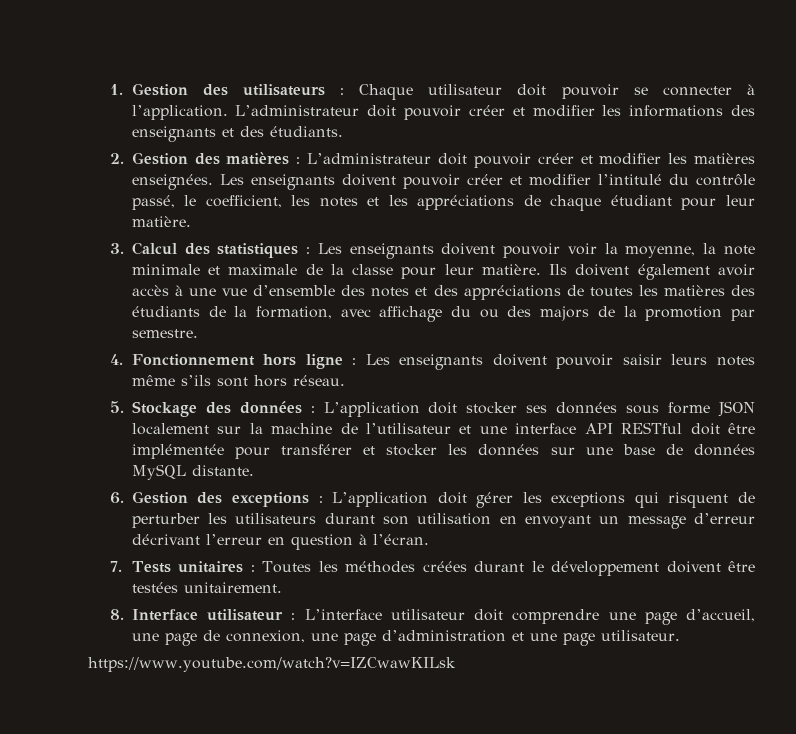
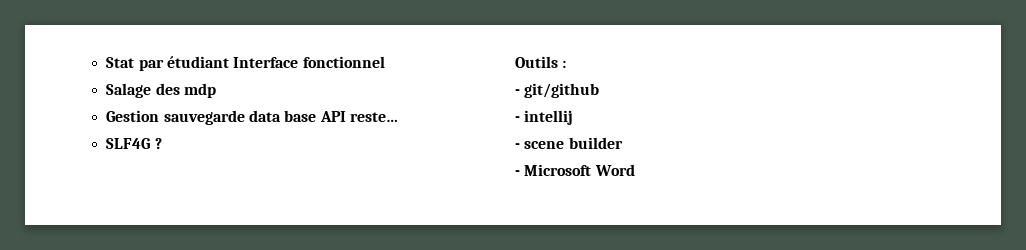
- 1. Gestion des utilisateurs : Chaque utilisateur doit pouvoir se connecter à l’application. L’administrateur doit pouvoir créer et modifier les informations des enseignants et des étudiants.
- 2. Gestion des matières : L’administrateur doit pouvoir créer et modifier les matières enseignées. Les enseignants doivent pouvoir créer et modifier l’intitulé du contrôle passé, le coefficient, les notes et les appréciations de chaque étudiant pour leur matière.
- 3. Calcul des statistiques : Les enseignants doivent pouvoir voir la moyenne, la note minimale et maximale de la classe pour leur matière. Ils doivent également avoir accès à une vue d’ensemble des notes et des appréciations de toutes les matières des étudiants de la formation, avec affichage du ou des majors de la promotion par semestre.
- 4. Fonctionnement hors ligne : Les enseignants doivent pouvoir saisir leurs notes même s’ils sont hors réseau.
- 5. Stockage des données : L’application doit stocker ses données sous forme JSON localement sur la machine de l’utilisateur et une interface API RESTful doit être implémentée pour transférer et stocker les données sur une base de données MySQL distante.
- 6. Gestion des exceptions : L’application doit gérer les exceptions qui risquent de perturber les utilisateurs durant son utilisation en envoyant un message d’erreur décrivant l’erreur en question à l’écran.
- 7. Tests unitaires : Toutes les méthodes créées durant le développement doivent être testées unitairement.
- 8. Interface utilisateur : L’interface utilisateur doit comprendre une page d’accueil, une page de connexion, une page d’administration et une page utilisateur.
- https://www.youtube.com/watch?v=IZCwawKILsk
+ Stat par étudiant Interface fonctionnel
+ Salage des mdp
+ Gestion sauvegarde data base API reste…
+ SLF4G ?
+ Outils :
+ - git/github
+ - intellij
+ - scene builder
+ - Microsoft Word

